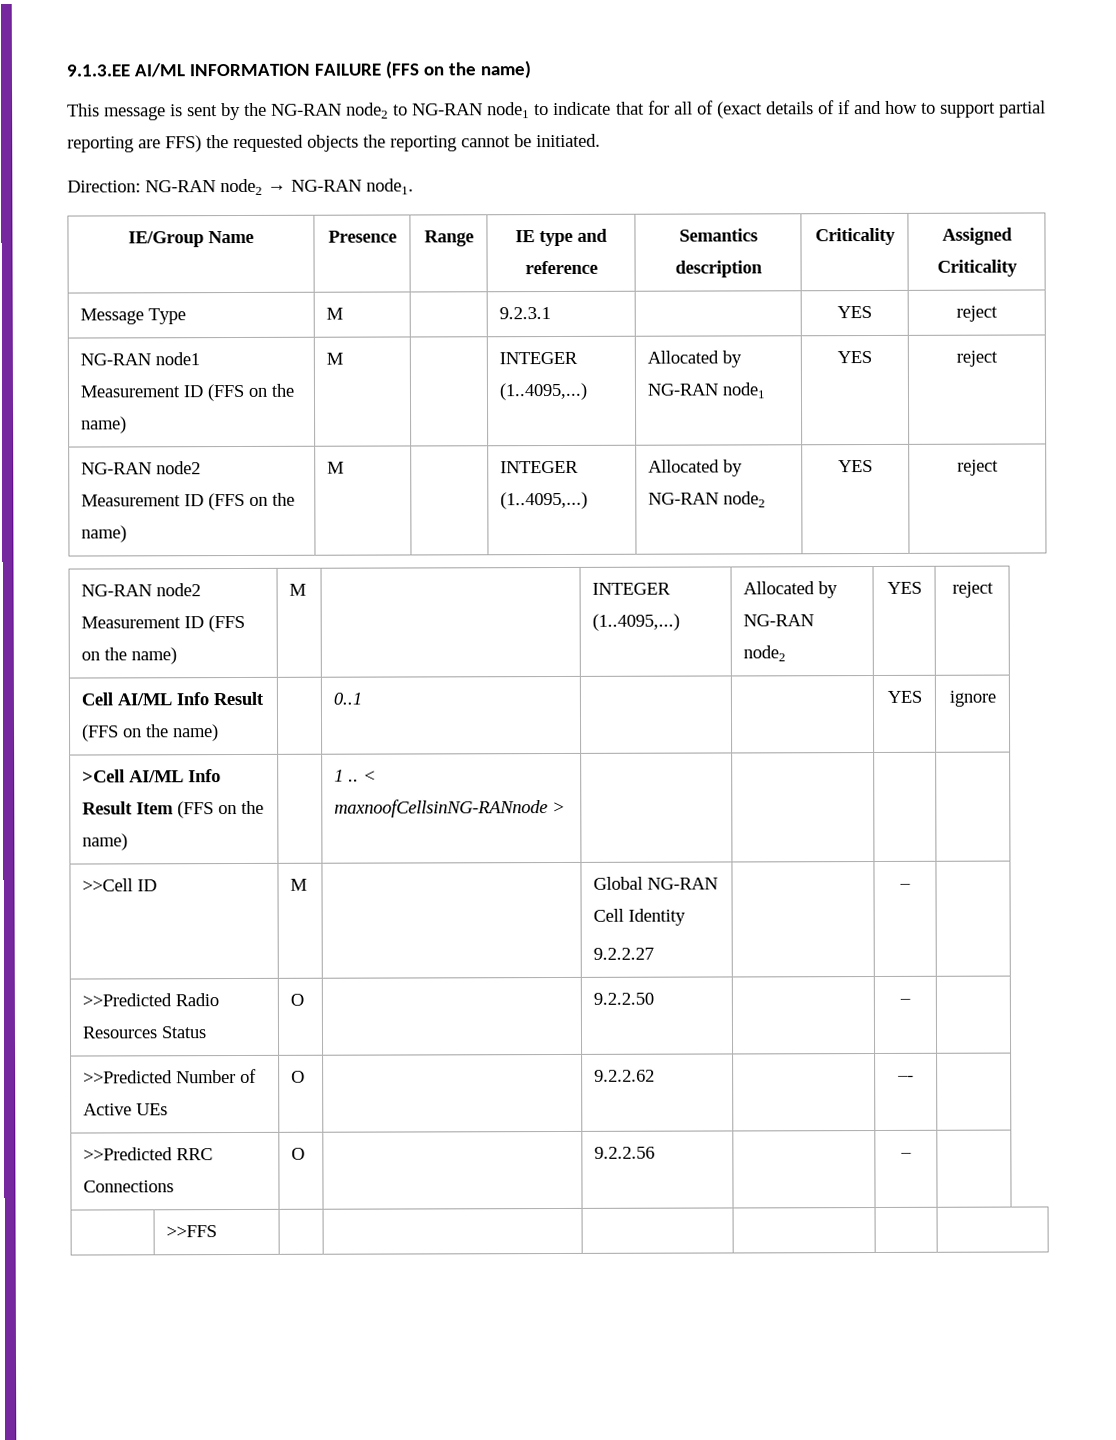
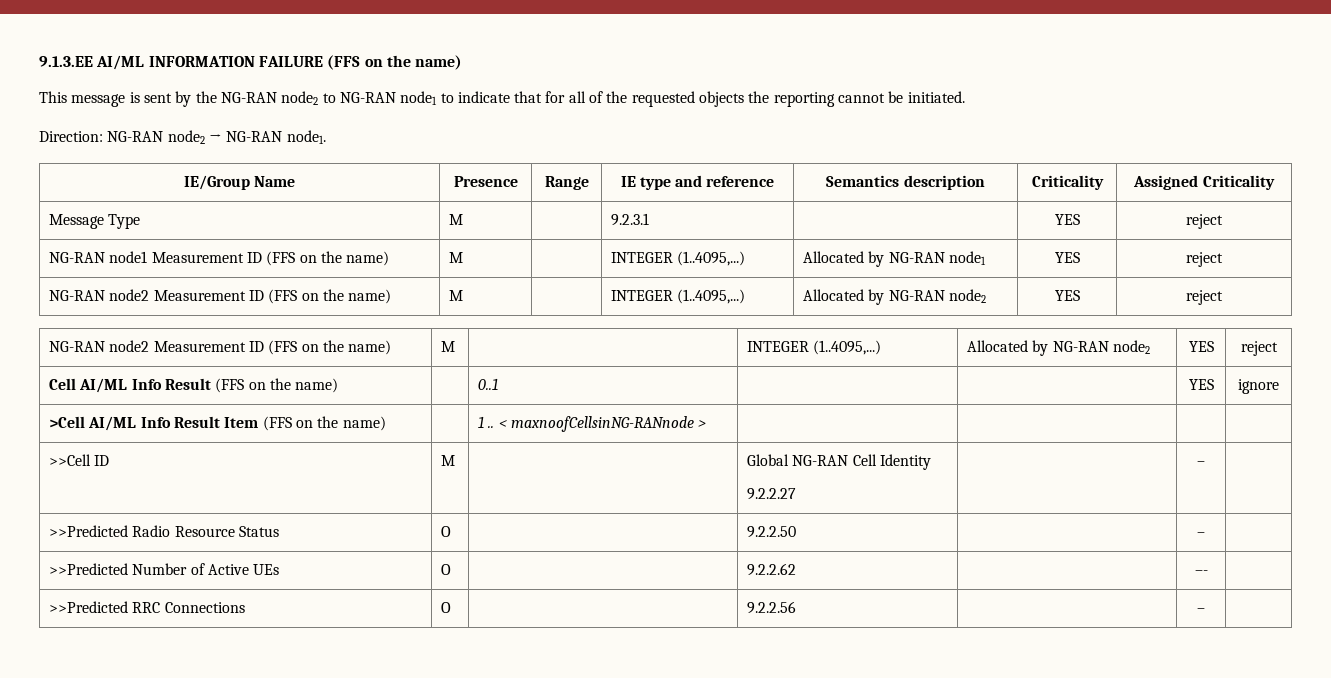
- This message is sent by the NG-RAN node2 to NG-RAN node1 to indicate that for all of (exact details of if and how to support partial reporting are FFS) the requested objects the reporting cannot be initiated.
+ This message is sent by the NG-RAN node2 to NG-RAN node1 to indicate that for all of the requested objects the reporting cannot be initiated.
- >>Predicted Radio Resources Status | O | | 9.2.2.50 | | – |
+ >>Predicted Radio Resource Status | O | | 9.2.2.50 | | – |
- | >>FFS | | | | | |

